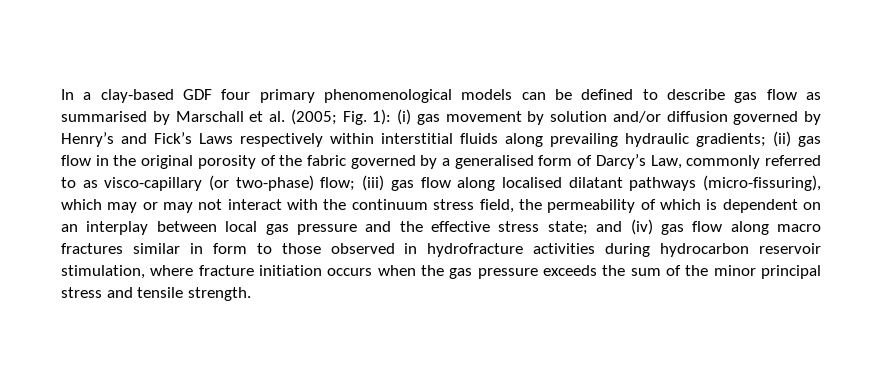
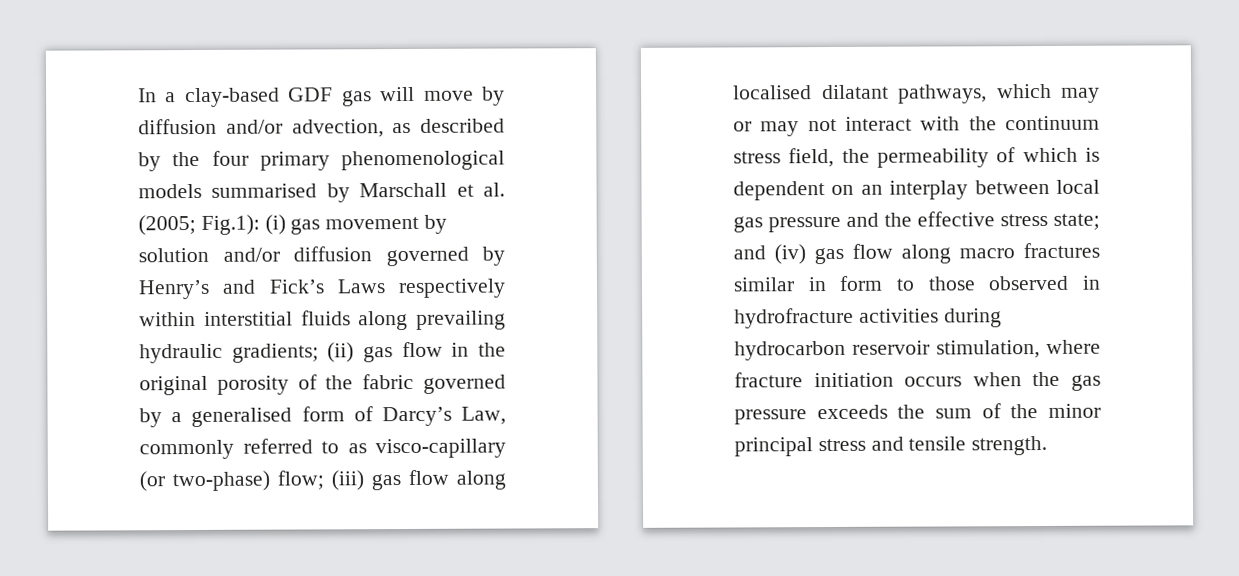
- In a clay-based GDF four primary phenomenological models can be defined to describe gas flow as summarised by Marschall et al. (2005;
+ In a clay-based GDF gas will move by diffusion and/or advection, as described by the four primary phenomenological models summarised by Marschall et al. (2005;
- Fig. 1):
+ Fig.1):
- (iii) gas flow along localised dilatant pathways (micro-fissuring), which may or may not interact with the continuum stress field, the permeability of which is dependent on an interplay between local gas pressure and the effective stress state;
+ (iii) gas flow along localised dilatant pathways, which may or may not interact with the continuum stress field, the permeability of which is dependent on an interplay between local gas pressure and the effective stress state;

